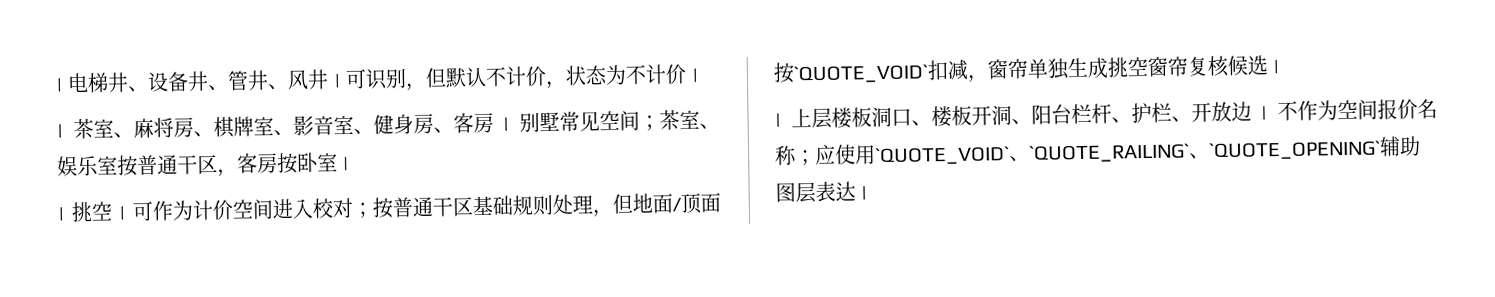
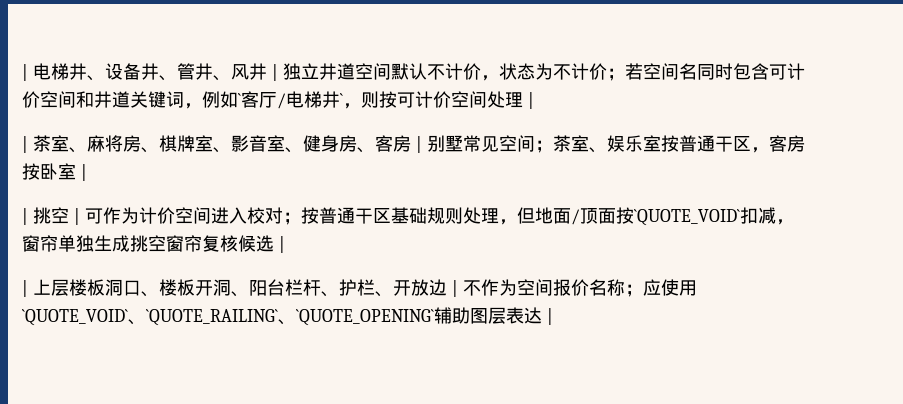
- | 电梯井、设备井、管井、风井 | 可识别，但默认不计价，状态为不计价 |
+ | 电梯井、设备井、管井、风井 | 独立井道空间默认不计价，状态为不计价；若空间名同时包含可计价空间和井道关键词，例如`客厅/电梯井`，则按可计价空间处理 |

